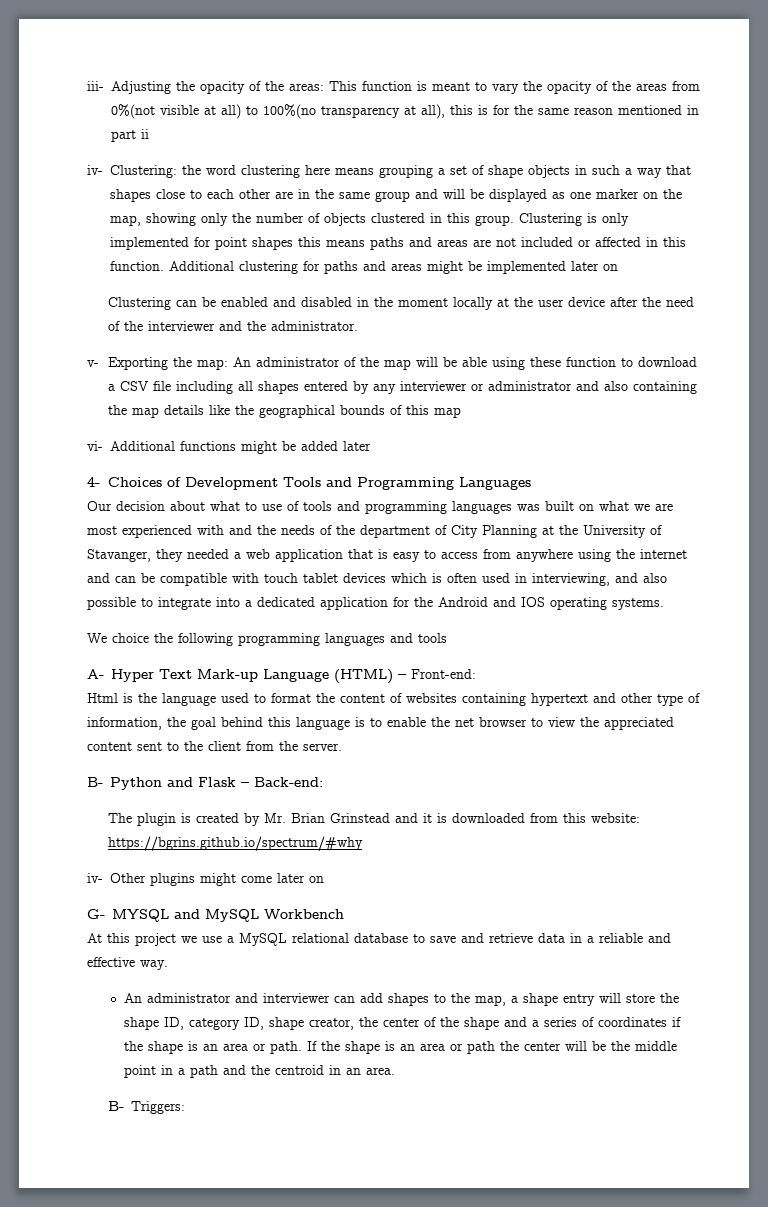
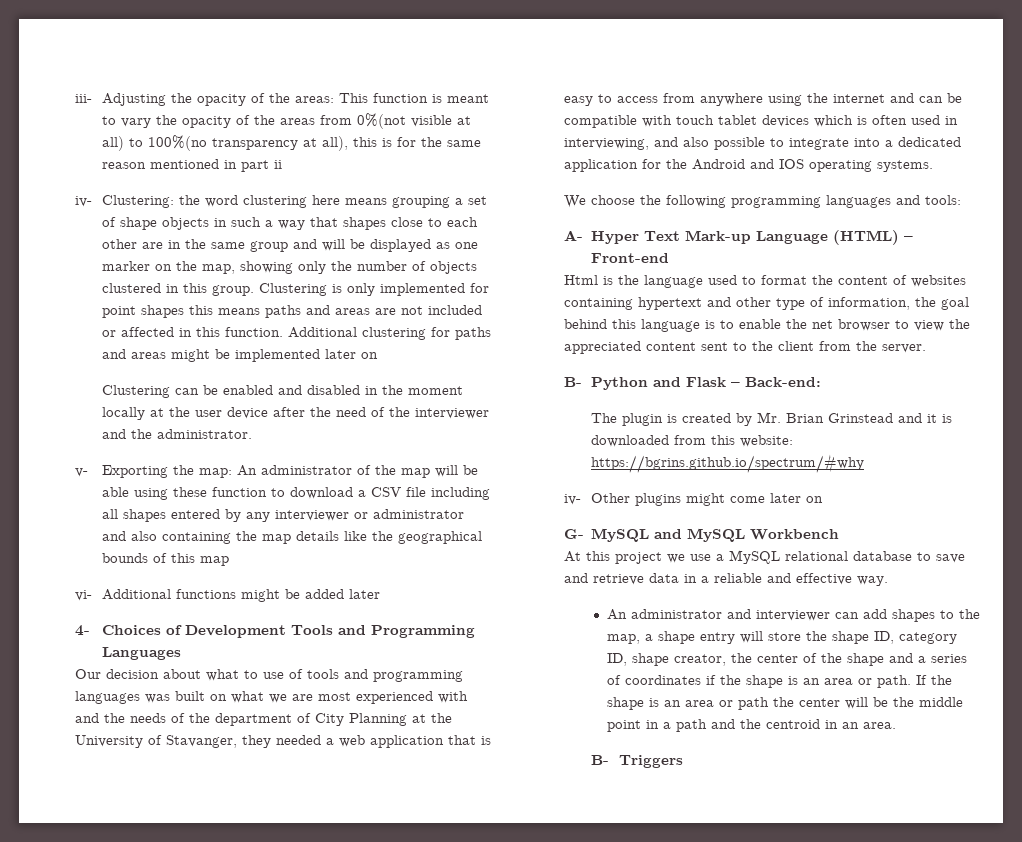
- We choice the following programming languages and tools
+ We choose the following programming languages and tools:
- A- Hyper Text Mark-up Language (HTML) – Front-end:
+ A- Hyper Text Mark-up Language (HTML) – Front-end
- G- MYSQL and MySQL Workbench
+ G- MySQL and MySQL Workbench
- B- Triggers:
+ B- Triggers

